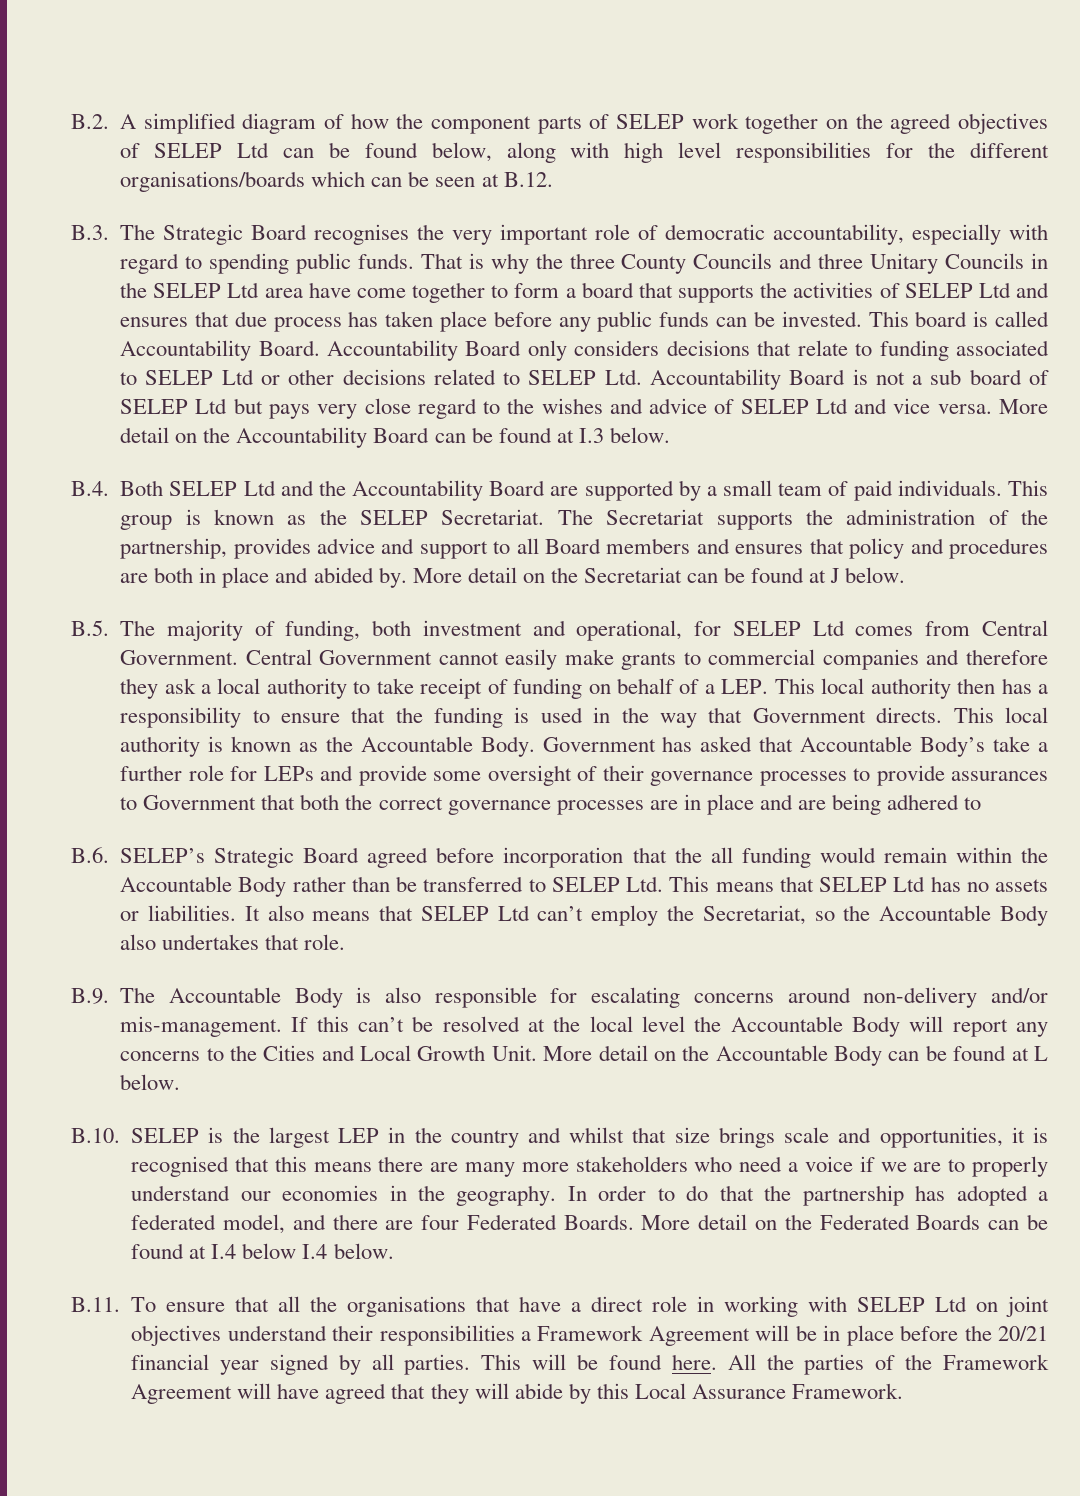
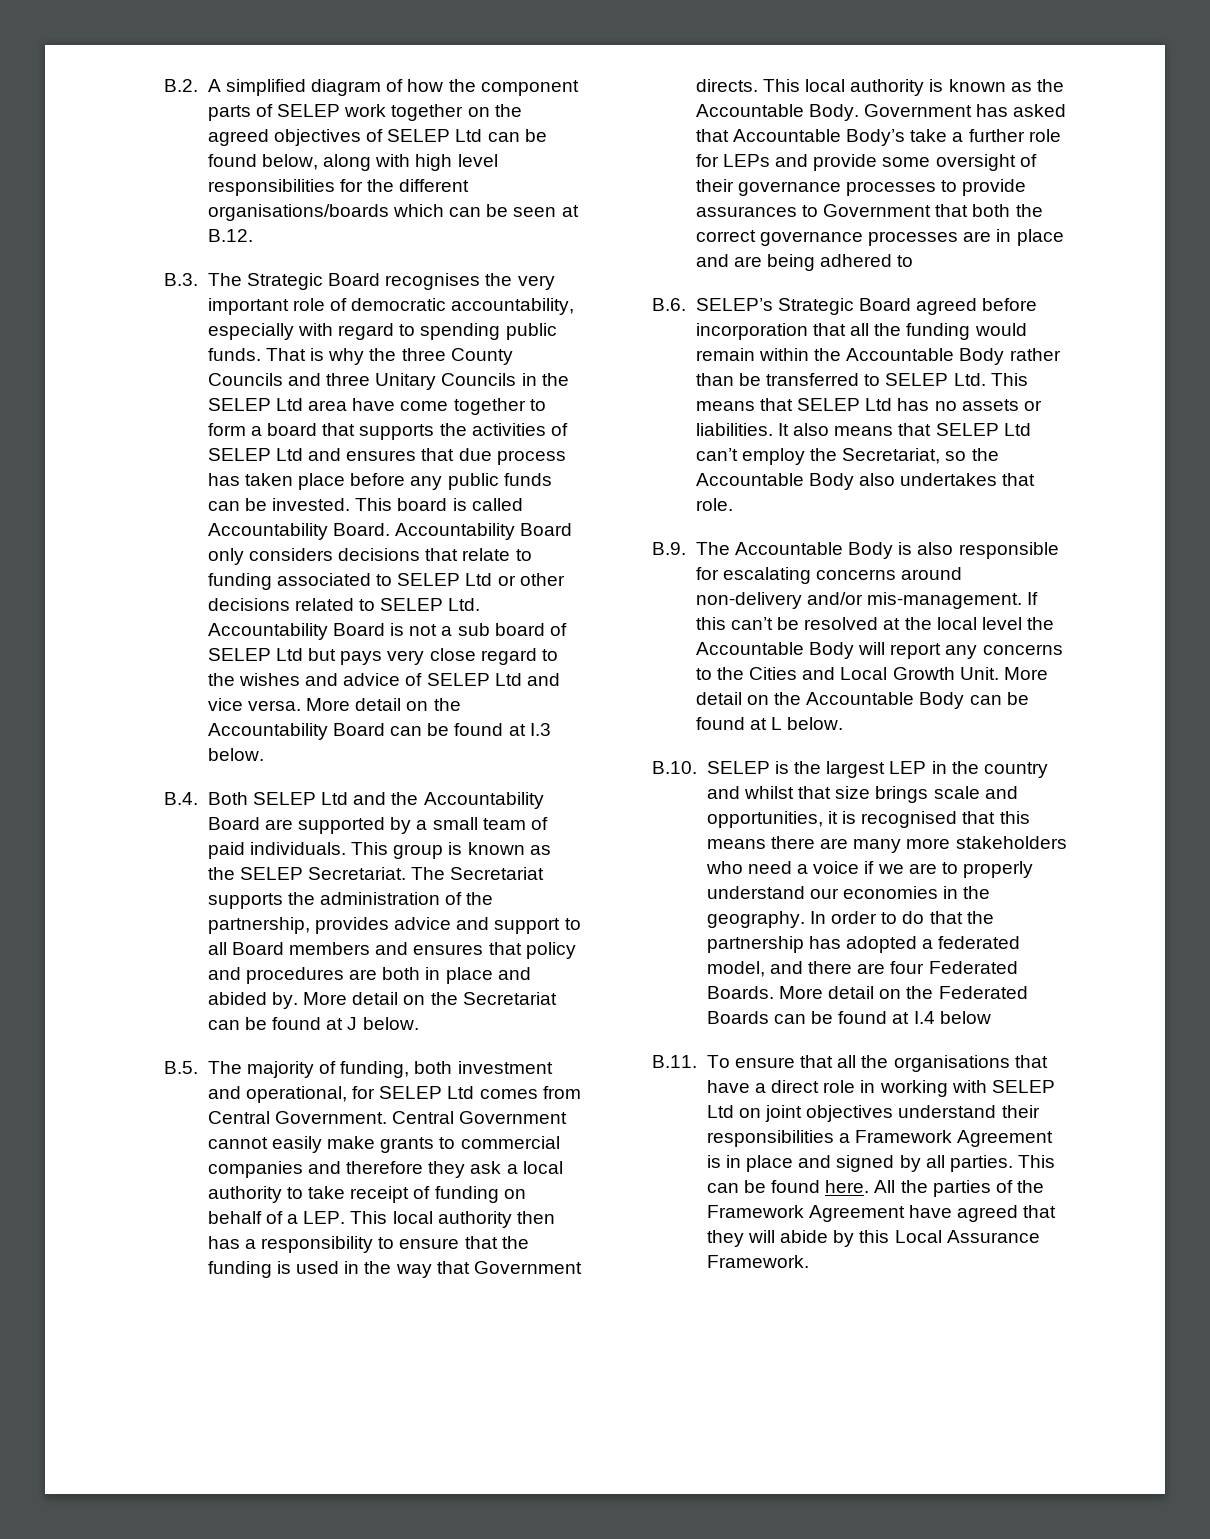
- B.6. SELEP’s Strategic Board agreed before incorporation that the all funding would remain within the Accountable Body rather than be transferred to SELEP Ltd. This means that SELEP Ltd has no assets or liabilities.
+ B.6. SELEP’s Strategic Board agreed before incorporation that all the funding would remain within the Accountable Body rather than be transferred to SELEP Ltd. This means that SELEP Ltd has no assets or liabilities.
- More detail on the Federated Boards can be found at I.4 below I.4 below.
+ More detail on the Federated Boards can be found at I.4 below
- B.11. To ensure that all the organisations that have a direct role in working with SELEP Ltd on joint objectives understand their responsibilities a Framework Agreement will be in place before the 20/21 financial year signed by all parties.
+ B.11. To ensure that all the organisations that have a direct role in working with SELEP Ltd on joint objectives understand their responsibilities a Framework Agreement is in place and signed by all parties.
- This will be found here.
+ This can be found here.
- All the parties of the Framework Agreement will have agreed that they will abide by this Local Assurance Framework.
+ All the parties of the Framework Agreement have agreed that they will abide by this Local Assurance Framework.

